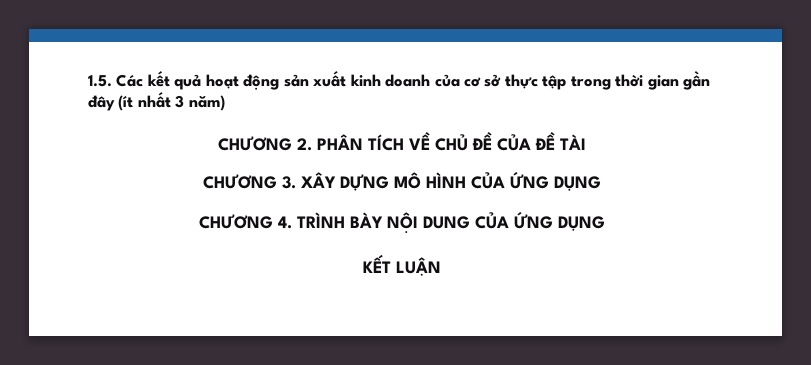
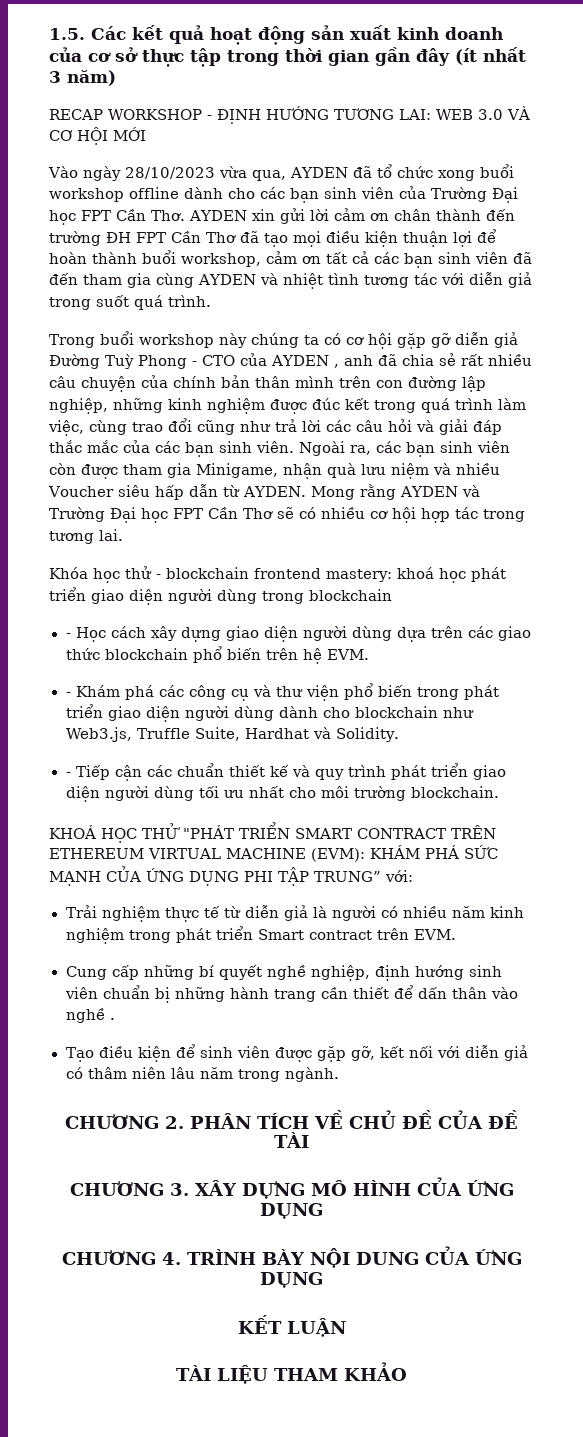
+ RECAP WORKSHOP - ĐỊNH HƯỚNG TƯƠNG LAI: WEB 3.0 VÀ CƠ HỘI MỚI
+ Vào ngày 28/10/2023 vừa qua, AYDEN đã tổ chức xong buổi workshop offline dành cho các bạn sinh viên của Trường Đại học FPT Cần Thơ. AYDEN xin gửi lời cảm ơn chân thành đến trường ĐH FPT Cần Thơ đã tạo mọi điều kiện thuận lợi để hoàn thành buổi workshop, cảm ơn tất cả các bạn sinh viên đã đến tham gia cùng AYDEN và nhiệt tình tương tác với diễn giả trong suốt quá trình.
+ Trong buổi workshop này chúng ta có cơ hội gặp gỡ diễn giả Đường Tuỳ Phong - CTO của AYDEN , anh đã chia sẻ rất nhiều câu chuyện của chính bản thân mình trên con đường lập nghiệp, những kinh nghiệm được đúc kết trong quá trình làm việc, cùng trao đổi cũng như trả lời các câu hỏi và giải đáp thắc mắc của các bạn sinh viên. Ngoài ra, các bạn sinh viên còn được tham gia Minigame, nhận quà lưu niệm và nhiều Voucher siêu hấp dẫn từ AYDEN. Mong rằng AYDEN và Trường Đại học FPT Cần Thơ sẽ có nhiều cơ hội hợp tác trong tương lai.
+ Khóa học thử - blockchain frontend mastery: khoá học phát triển giao diện người dùng trong blockchain
+ - Học cách xây dựng giao diện người dùng dựa trên các giao thức blockchain phổ biến trên hệ EVM.
+ - Khám phá các công cụ và thư viện phổ biến trong phát triển giao diện người dùng dành cho blockchain như Web3.js, Truffle Suite, Hardhat và Solidity.
+ - Tiếp cận các chuẩn thiết kế và quy trình phát triển giao diện người dùng tối ưu nhất cho môi trường blockchain.
+ KHOÁ HỌC THỬ "PHÁT TRIỂN SMART CONTRACT TRÊN ETHEREUM VIRTUAL MACHINE (EVM): KHÁM PHÁ SỨC MẠNH CỦA ỨNG DỤNG PHI TẬP TRUNG” với:
+ Trải nghiệm thực tế từ diễn giả là người có nhiều năm kinh nghiệm trong phát triển Smart contract trên EVM.
+ Cung cấp những bí quyết nghề nghiệp, định hướng sinh viên chuẩn bị những hành trang cần thiết để dấn thân vào nghề .
+ Tạo điều kiện để sinh viên được gặp gỡ, kết nối với diễn giả có thâm niên lâu năm trong ngành.
+ TÀI LIỆU THAM KHẢO

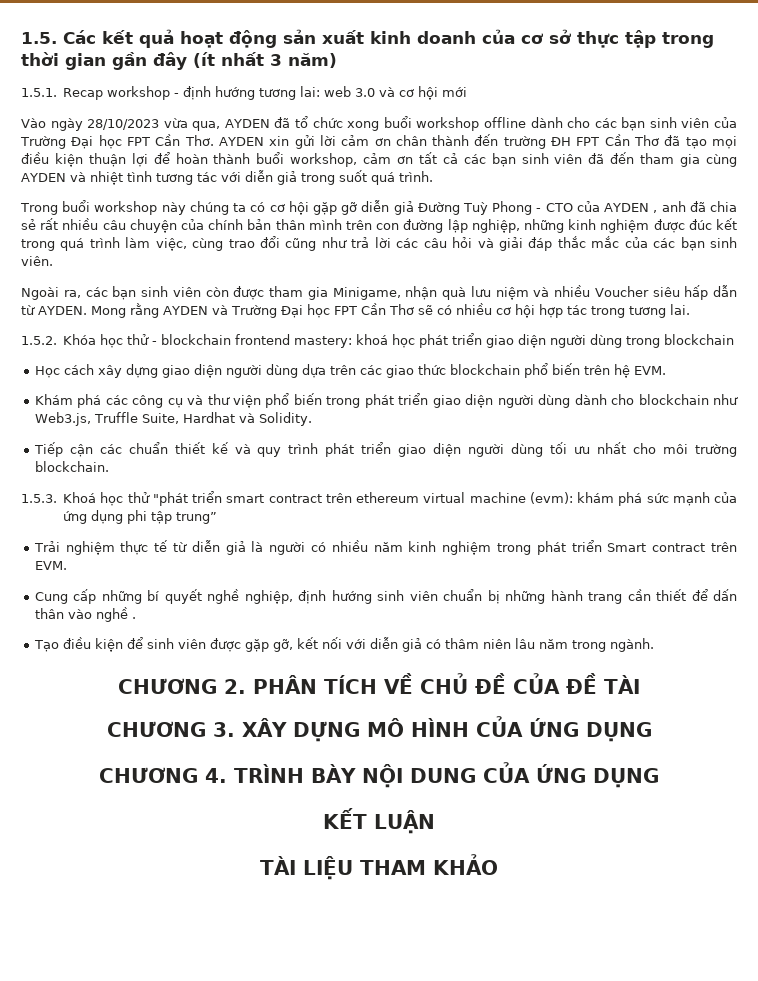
- RECAP WORKSHOP - ĐỊNH HƯỚNG TƯƠNG LAI: WEB 3.0 VÀ CƠ HỘI MỚI
+ 1.5.1. Recap workshop - định hướng tương lai: web 3.0 và cơ hội mới
- Trong buổi workshop này chúng ta có cơ hội gặp gỡ diễn giả Đường Tuỳ Phong - CTO của AYDEN , anh đã chia sẻ rất nhiều câu chuyện của chính bản thân mình trên con đường lập nghiệp, những kinh nghiệm được đúc kết trong quá trình làm việc, cùng trao đổi cũng như trả lời các câu hỏi và giải đáp thắc mắc của các bạn sinh viên. Ngoài ra, các bạn sinh viên còn được tham gia Minigame, nhận quà lưu niệm và nhiều Voucher siêu hấp dẫn từ AYDEN.
+ Trong buổi workshop này chúng ta có cơ hội gặp gỡ diễn giả Đường Tuỳ Phong - CTO của AYDEN , anh đã chia sẻ rất nhiều câu chuyện của chính bản thân mình trên con đường lập nghiệp, những kinh nghiệm được đúc kết trong quá trình làm việc, cùng trao đổi cũng như trả lời các câu hỏi và giải đáp thắc mắc của các bạn sinh viên.
+ Ngoài ra, các bạn sinh viên còn được tham gia Minigame, nhận quà lưu niệm và nhiều Voucher siêu hấp dẫn từ AYDEN.
- Khóa học thử - blockchain frontend mastery: khoá học phát triển giao diện người dùng trong blockchain
+ 1.5.2. Khóa học thử - blockchain frontend mastery: khoá học phát triển giao diện người dùng trong blockchain
- - Học cách xây dựng giao diện người dùng dựa trên các giao thức blockchain phổ biến trên hệ EVM.
+ Học cách xây dựng giao diện người dùng dựa trên các giao thức blockchain phổ biến trên hệ EVM.
- - Khám phá các công cụ và thư viện phổ biến trong phát triển giao diện người dùng dành cho blockchain như Web3.js, Truffle Suite, Hardhat và Solidity.
+ Khám phá các công cụ và thư viện phổ biến trong phát triển giao diện người dùng dành cho blockchain như Web3.js, Truffle Suite, Hardhat và Solidity.
- - Tiếp cận các chuẩn thiết kế và quy trình phát triển giao diện người dùng tối ưu nhất cho môi trường blockchain.
+ Tiếp cận các chuẩn thiết kế và quy trình phát triển giao diện người dùng tối ưu nhất cho môi trường blockchain.
- KHOÁ HỌC THỬ "PHÁT TRIỂN SMART CONTRACT TRÊN ETHEREUM VIRTUAL MACHINE (EVM): KHÁM PHÁ SỨC MẠNH CỦA ỨNG DỤNG PHI TẬP TRUNG” với:
+ 1.5.3. Khoá học thử "phát triển smart contract trên ethereum virtual machine (evm): khám phá sức mạnh của ứng dụng phi tập trung”

